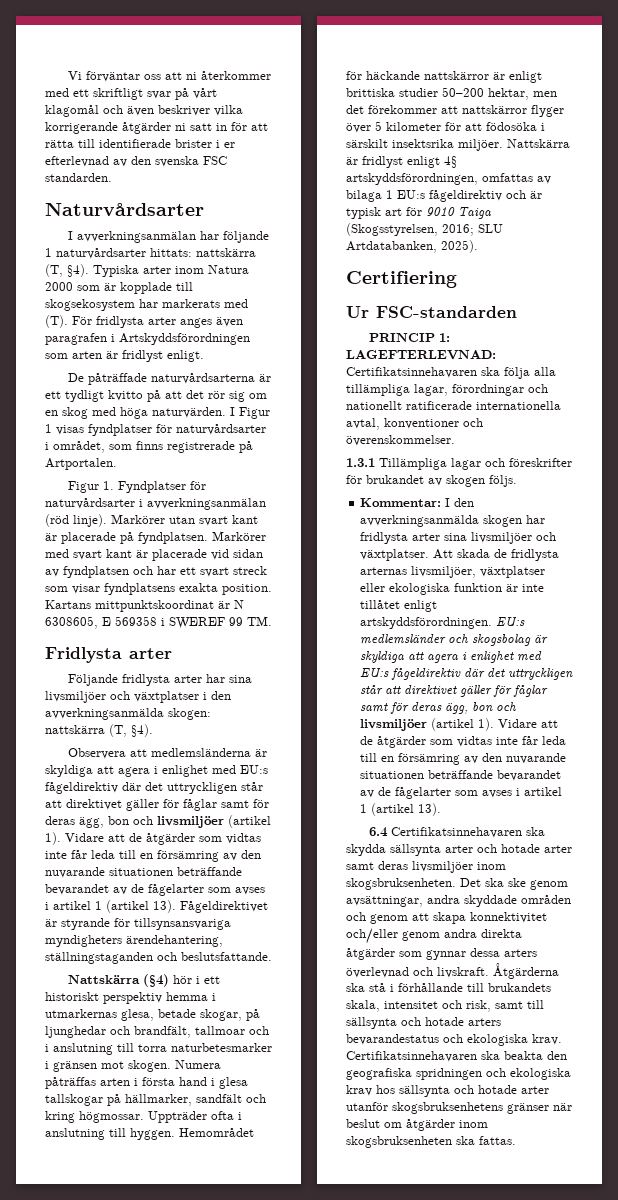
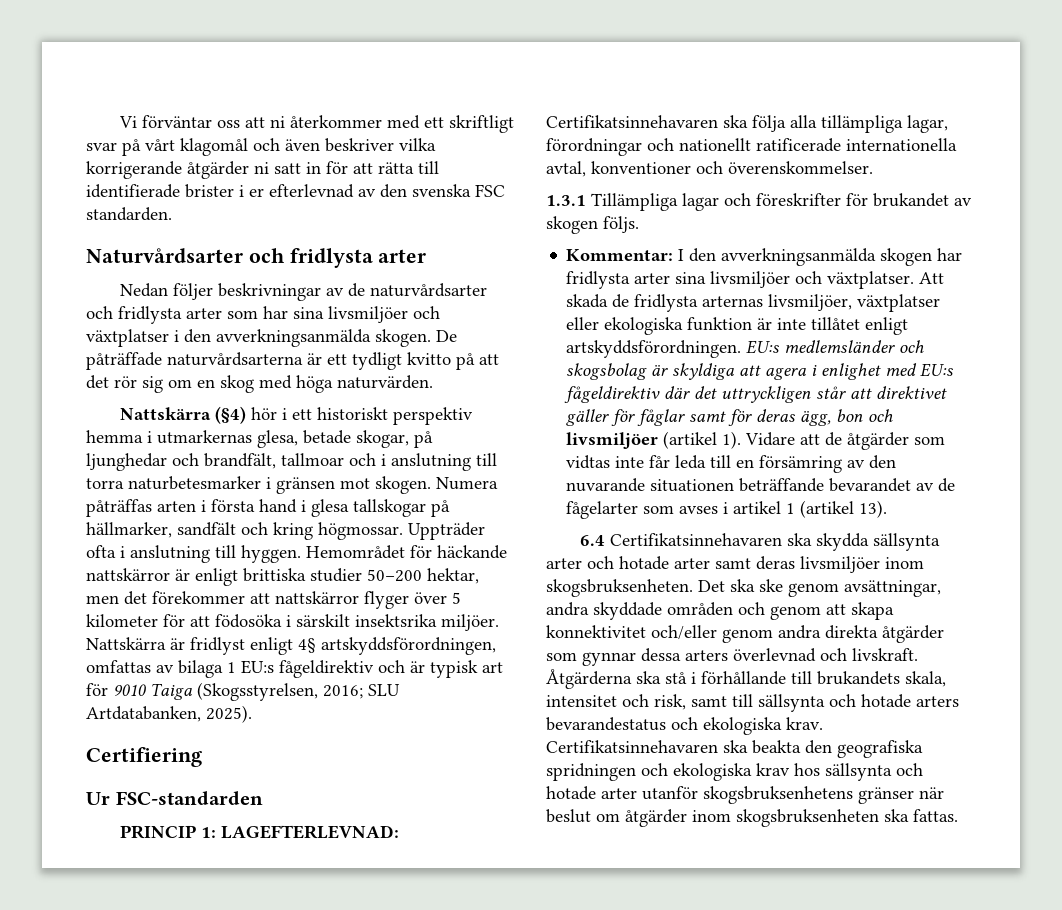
- Naturvårdsarter
- I avverkningsanmälan har följande 1 naturvårdsarter hittats: nattskärra (T, §4). Typiska arter inom Natura 2000 som är kopplade till skogsekosystem har markerats med (T). För fridlysta arter anges även paragrafen i Artskyddsförordningen som arten är fridlyst enligt.
- De påträffade naturvårdsarterna är ett tydligt kvitto på att det rör sig om en skog med höga naturvärden. I Figur 1 visas fyndplatser för naturvårdsarter i området, som finns registrerade på Artportalen.
- Figur 1. Fyndplatser för naturvårdsarter i avverkningsanmälan (röd linje). Markörer utan svart kant är placerade på fyndplatsen. Markörer med svart kant är placerade vid sidan av fyndplatsen och har ett svart streck som visar fyndplatsens exakta position. Kartans mittpunktskoordinat är N 6308605, E 569358 i SWEREF 99 TM.
- Fridlysta arter
- Följande fridlysta arter har sina livsmiljöer och växtplatser i den avverkningsanmälda skogen: nattskärra (T, §4).
- Observera att medlemsländerna är skyldiga att agera i enlighet med EU:s fågeldirektiv där det uttryckligen står att direktivet gäller för fåglar samt för deras ägg, bon och livsmiljöer (artikel 1). Vidare att de åtgärder som vidtas inte får leda till en försämring av den nuvarande situationen beträffande bevarandet av de fågelarter som avses i artikel 1 (artikel 13). Fågeldirektivet är styrande för tillsynsansvariga myndigheters ärendehantering, ställningstaganden och beslutsfattande.
+ Naturvårdsarter och fridlysta arter
+ Nedan följer beskrivningar av de naturvårdsarter och fridlysta arter som har sina livsmiljöer och växtplatser i den avverkningsanmälda skogen. De påträffade naturvårdsarterna är ett tydligt kvitto på att det rör sig om en skog med höga naturvärden.

